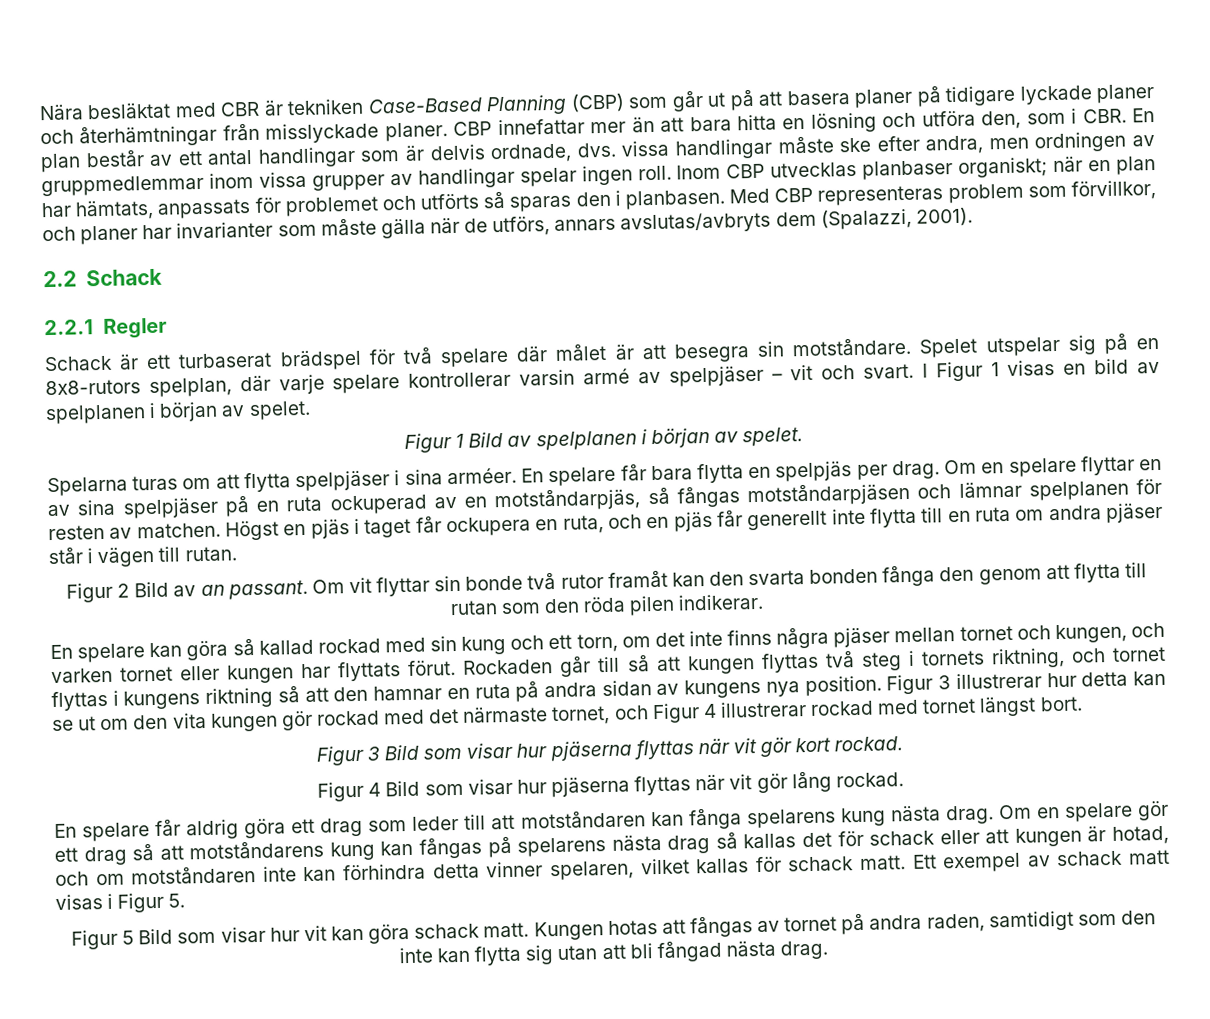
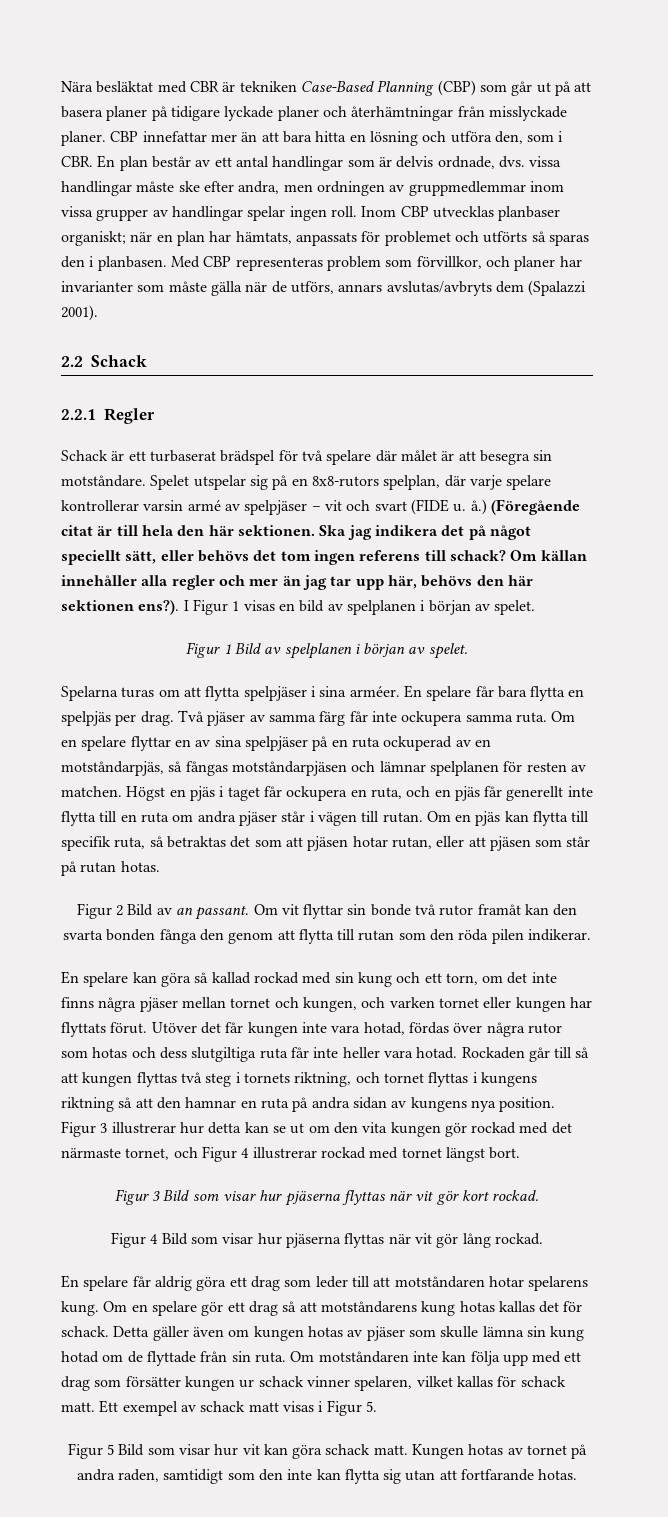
- Med CBP representeras problem som förvillkor, och planer har invarianter som måste gälla när de utförs, annars avslutas/avbryts dem (Spalazzi, 2001).
+ Med CBP representeras problem som förvillkor, och planer har invarianter som måste gälla när de utförs, annars avslutas/avbryts dem (Spalazzi 2001).
- Spelet utspelar sig på en 8x8-rutors spelplan, där varje spelare kontrollerar varsin armé av spelpjäser – vit och svart.
+ Spelet utspelar sig på en 8x8-rutors spelplan, där varje spelare kontrollerar varsin armé av spelpjäser – vit och svart (FIDE u. å.) (Föregående citat är till hela den här sektionen. Ska jag indikera det på något speciellt sätt, eller behövs det tom ingen referens till schack? Om källan innehåller alla regler och mer än jag tar upp här, behövs den här sektionen ens?).
+ Två pjäser av samma färg får inte ockupera samma ruta.
+ Om en pjäs kan flytta till specifik ruta, så betraktas det som att pjäsen hotar rutan, eller att pjäsen som står på rutan hotas.
+ Utöver det får kungen inte vara hotad, fördas över några rutor som hotas och dess slutgiltiga ruta får inte heller vara hotad.
- En spelare får aldrig göra ett drag som leder till att motståndaren kan fånga spelarens kung nästa drag.
+ En spelare får aldrig göra ett drag som leder till att motståndaren hotar spelarens kung.
- Om en spelare gör ett drag så att motståndarens kung kan fångas på spelarens nästa drag så kallas det för schack eller att kungen är hotad, och om motståndaren inte kan förhindra detta vinner spelaren, vilket kallas för schack matt.
+ Om en spelare gör ett drag så att motståndarens kung hotas kallas det för schack. Detta gäller även om kungen hotas av pjäser som skulle lämna sin kung hotad om de flyttade från sin ruta. Om motståndaren inte kan följa upp med ett drag som försätter kungen ur schack vinner spelaren, vilket kallas för schack matt.
- Kungen hotas att fångas av tornet på andra raden, samtidigt som den inte kan flytta sig utan att bli fångad nästa drag.
+ Kungen hotas av tornet på andra raden, samtidigt som den inte kan flytta sig utan att fortfarande hotas.

